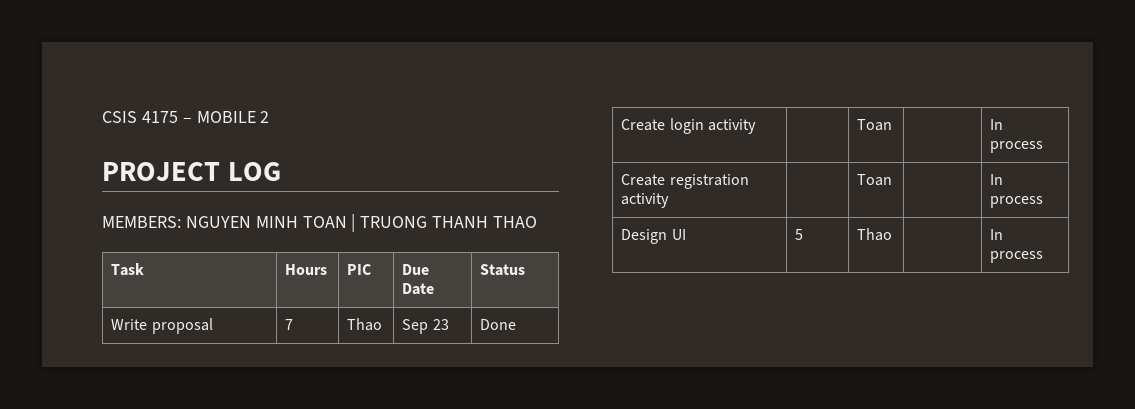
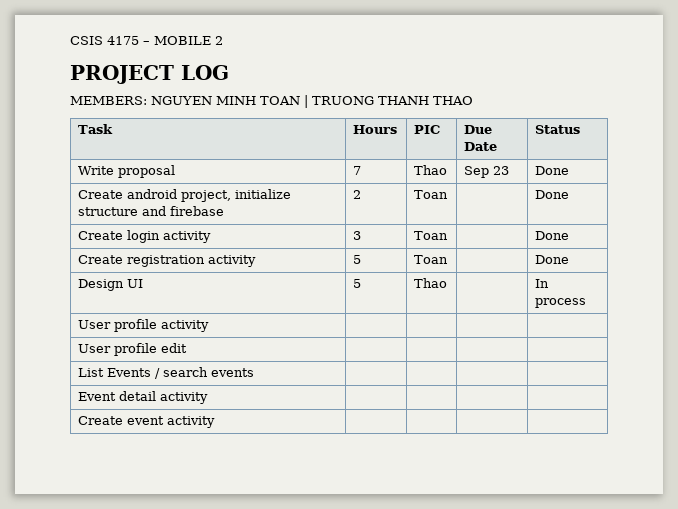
- Create login activity | | Toan | | In process
+ Create android project, initialize structure and firebase | 2 | Toan | | Done
+ Create login activity | 3 | Toan | | Done
- Create registration activity | | Toan | | In process
+ Create registration activity | 5 | Toan | | Done
+ User profile activity | | | |
+ User profile edit | | | |
+ List Events / search events | | | |
+ Event detail activity | | | |
+ Create event activity | | | |

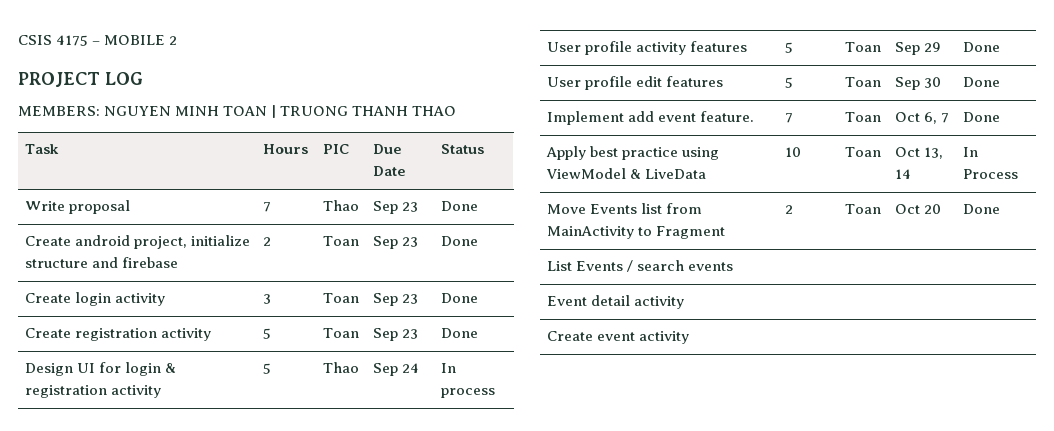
- Create android project, initialize structure and firebase | 2 | Toan | | Done
+ Create android project, initialize structure and firebase | 2 | Toan | Sep 23 | Done
- Create login activity | 3 | Toan | | Done
+ Create login activity | 3 | Toan | Sep 23 | Done
- Create registration activity | 5 | Toan | | Done
+ Create registration activity | 5 | Toan | Sep 23 | Done
- Design UI | 5 | Thao | | In process
+ Design UI for login & registration activity | 5 | Thao | Sep 24 | In process
- User profile activity | | | |
- User profile edit | | | |
+ User profile activity features | 5 | Toan | Sep 29 | Done
+ User profile edit features | 5 | Toan | Sep 30 | Done
+ Implement add event feature. | 7 | Toan | Oct 6, 7 | Done
+ Apply best practice using ViewModel & LiveData | 10 | Toan | Oct 13, 14 | In Process
+ Move Events list from MainActivity to Fragment | 2 | Toan | Oct 20 | Done

